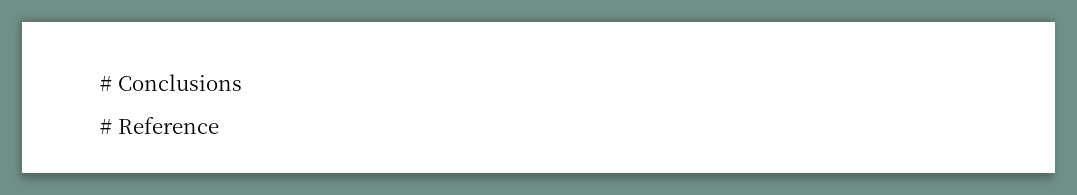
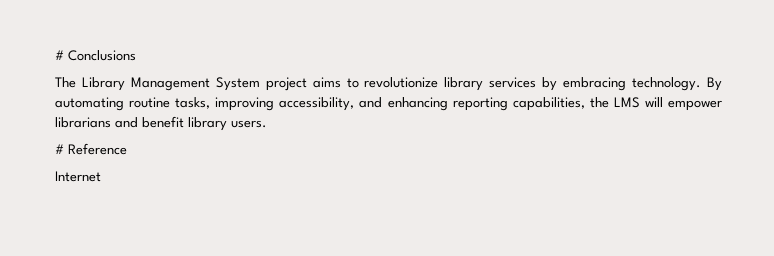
+ The Library Management System project aims to revolutionize library services by embracing technology. By automating routine tasks, improving accessibility, and enhancing reporting capabilities, the LMS will empower librarians and benefit library users.
+ Internet

